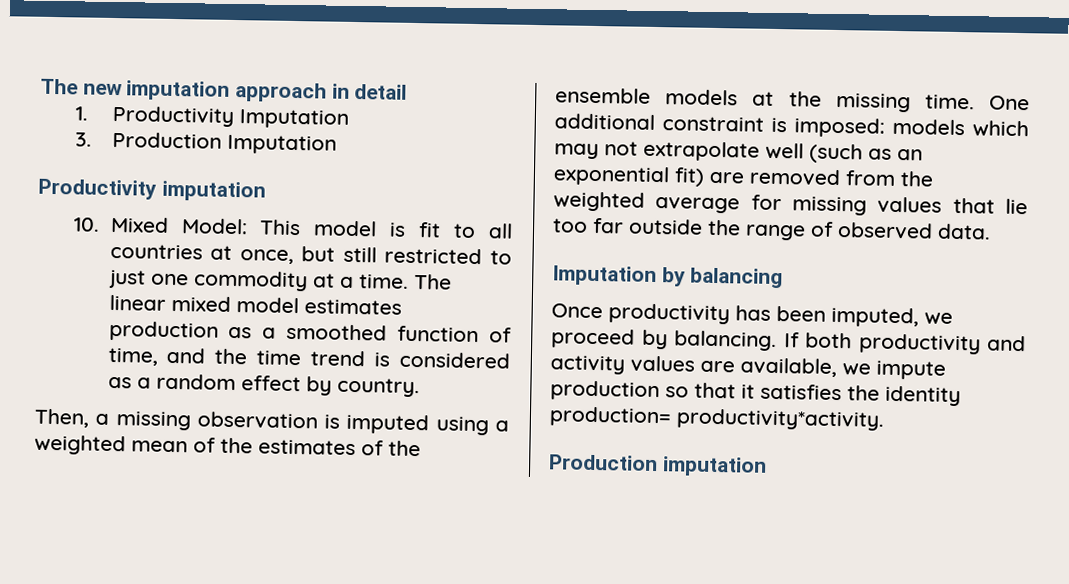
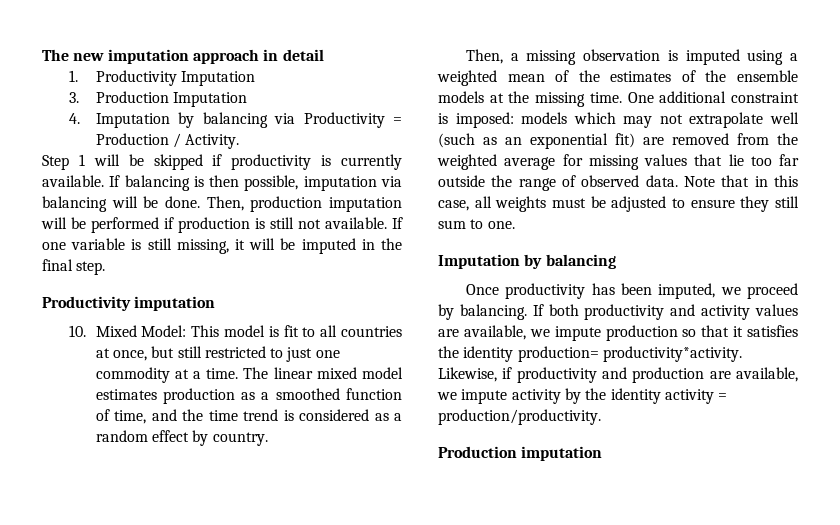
+ 4. Imputation by balancing via Productivity = Production / Activity.
+ Step 1 will be skipped if productivity is currently available. If balancing is then possible, imputation via balancing will be done. Then, production imputation will be performed if production is still not available. If one variable is still missing, it will be imputed in the final step.
+ Note that in this case, all weights must be adjusted to ensure they still sum to one.
+ Likewise, if productivity and production are available, we impute activity by the identity activity = production/productivity.

